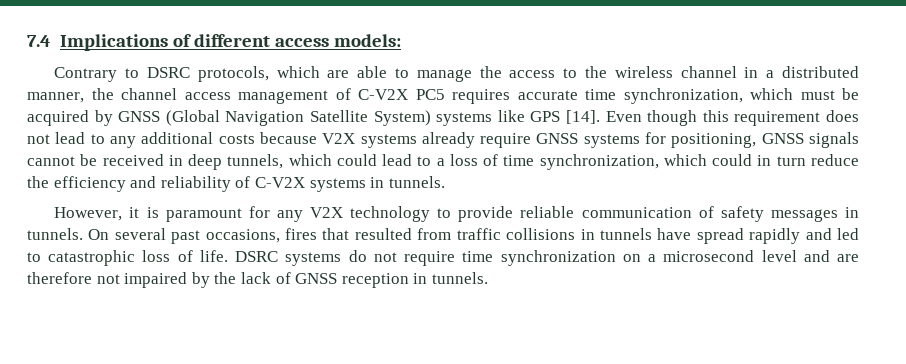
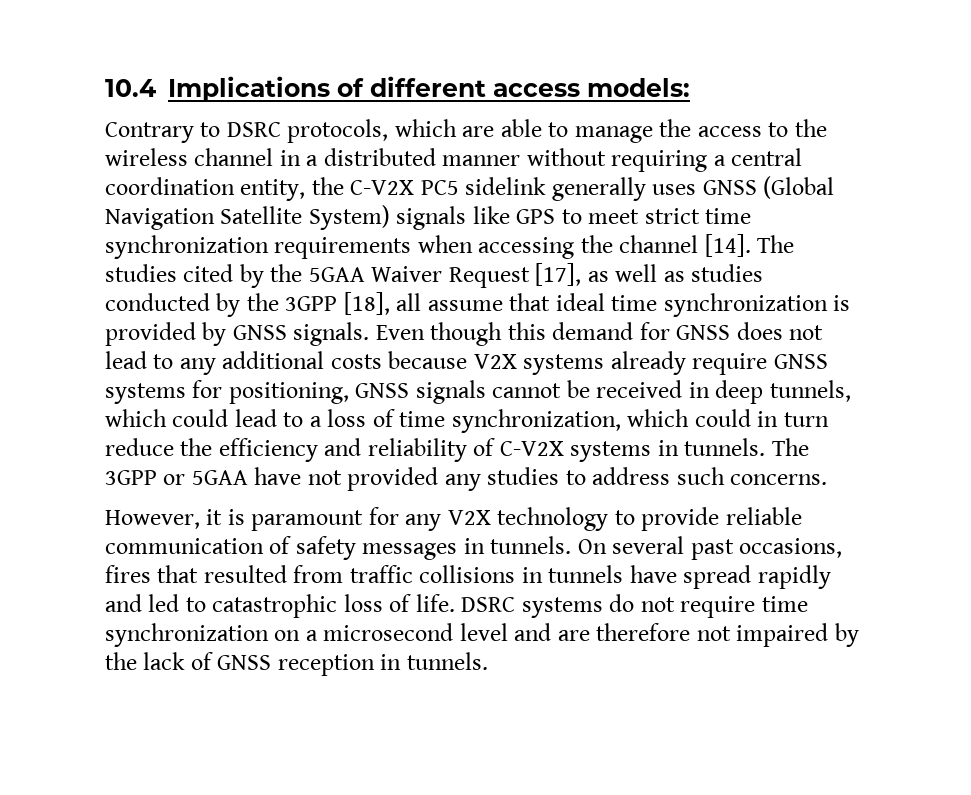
- 7.4 Implications of different access models:
+ 10.4 Implications of different access models:
- Contrary to DSRC protocols, which are able to manage the access to the wireless channel in a distributed manner, the channel access management of C-V2X PC5 requires accurate time synchronization, which must be acquired by GNSS (Global Navigation Satellite System) systems like GPS [14]. Even though this requirement does not lead to any additional costs because V2X systems already require GNSS systems for positioning, GNSS signals cannot be received in deep tunnels, which could lead to a loss of time synchronization, which could in turn reduce the efficiency and reliability of C-V2X systems in tunnels.
+ Contrary to DSRC protocols, which are able to manage the access to the wireless channel in a distributed manner without requiring a central coordination entity, the C-V2X PC5 sidelink generally uses GNSS (Global Navigation Satellite System) signals like GPS to meet strict time synchronization requirements when accessing the channel [14]. The studies cited by the 5GAA Waiver Request [17], as well as studies conducted by the 3GPP [18], all assume that ideal time synchronization is provided by GNSS signals. Even though this demand for GNSS does not lead to any additional costs because V2X systems already require GNSS systems for positioning, GNSS signals cannot be received in deep tunnels, which could lead to a loss of time synchronization, which could in turn reduce the efficiency and reliability of C-V2X systems in tunnels. The 3GPP or 5GAA have not provided any studies to address such concerns.

